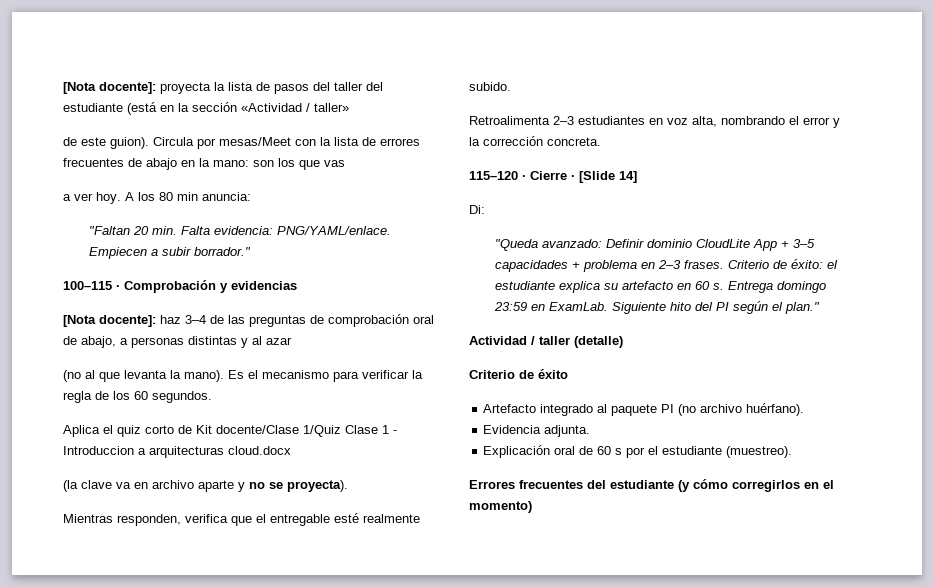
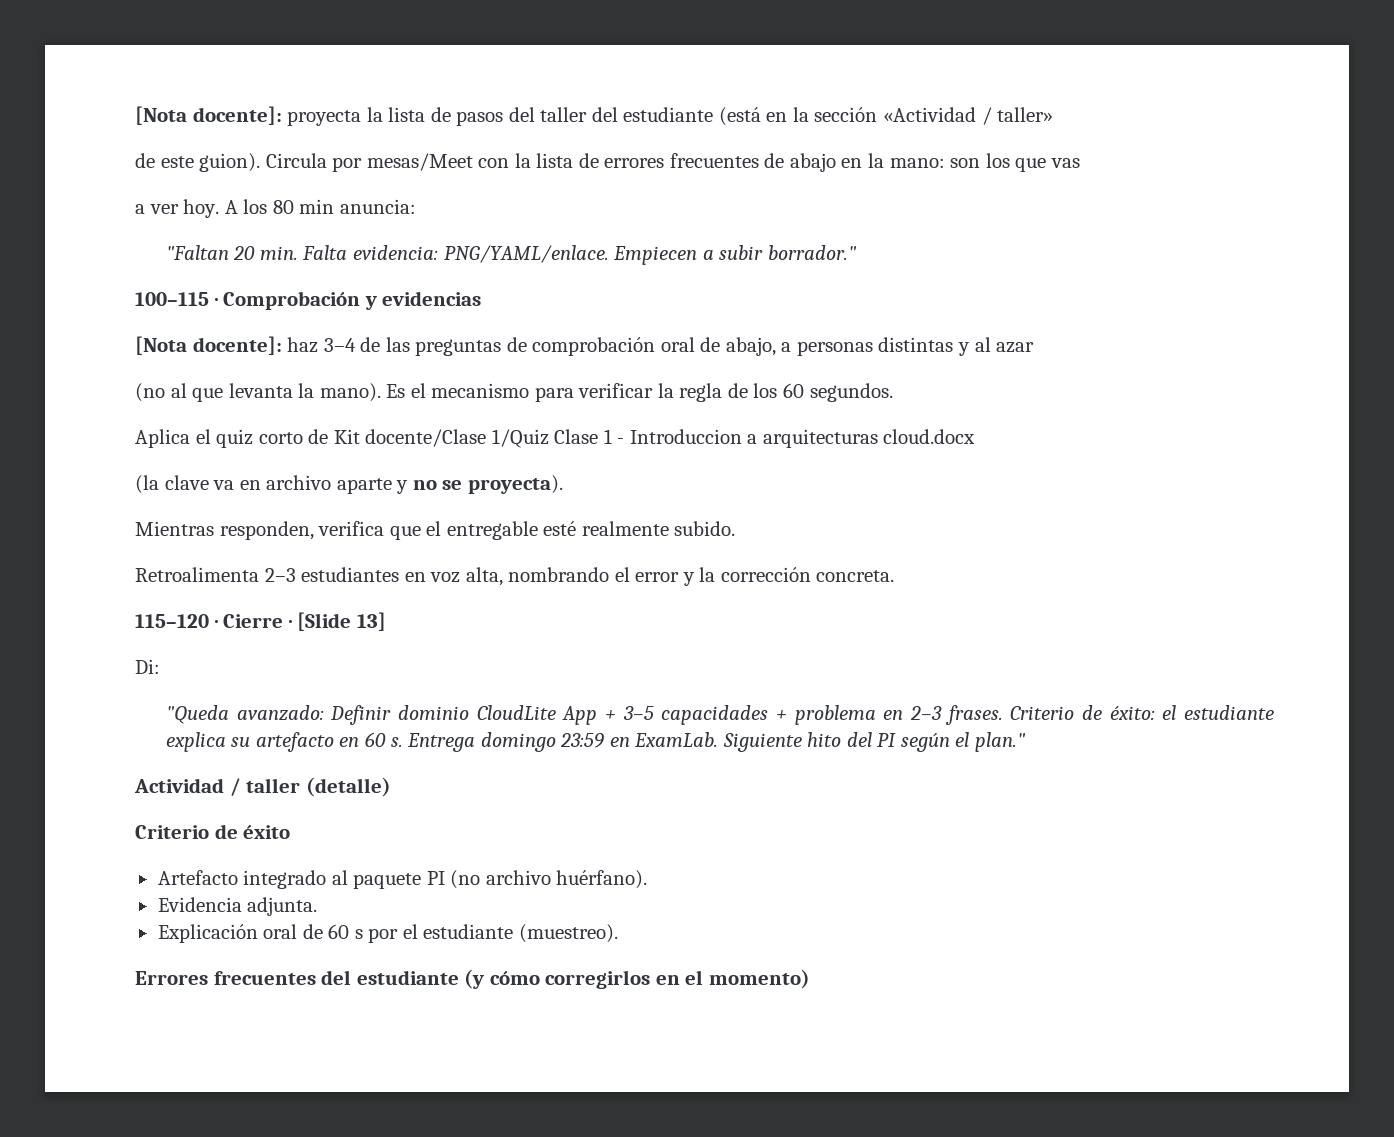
- 115–120 · Cierre · [Slide 14]
+ 115–120 · Cierre · [Slide 13]

